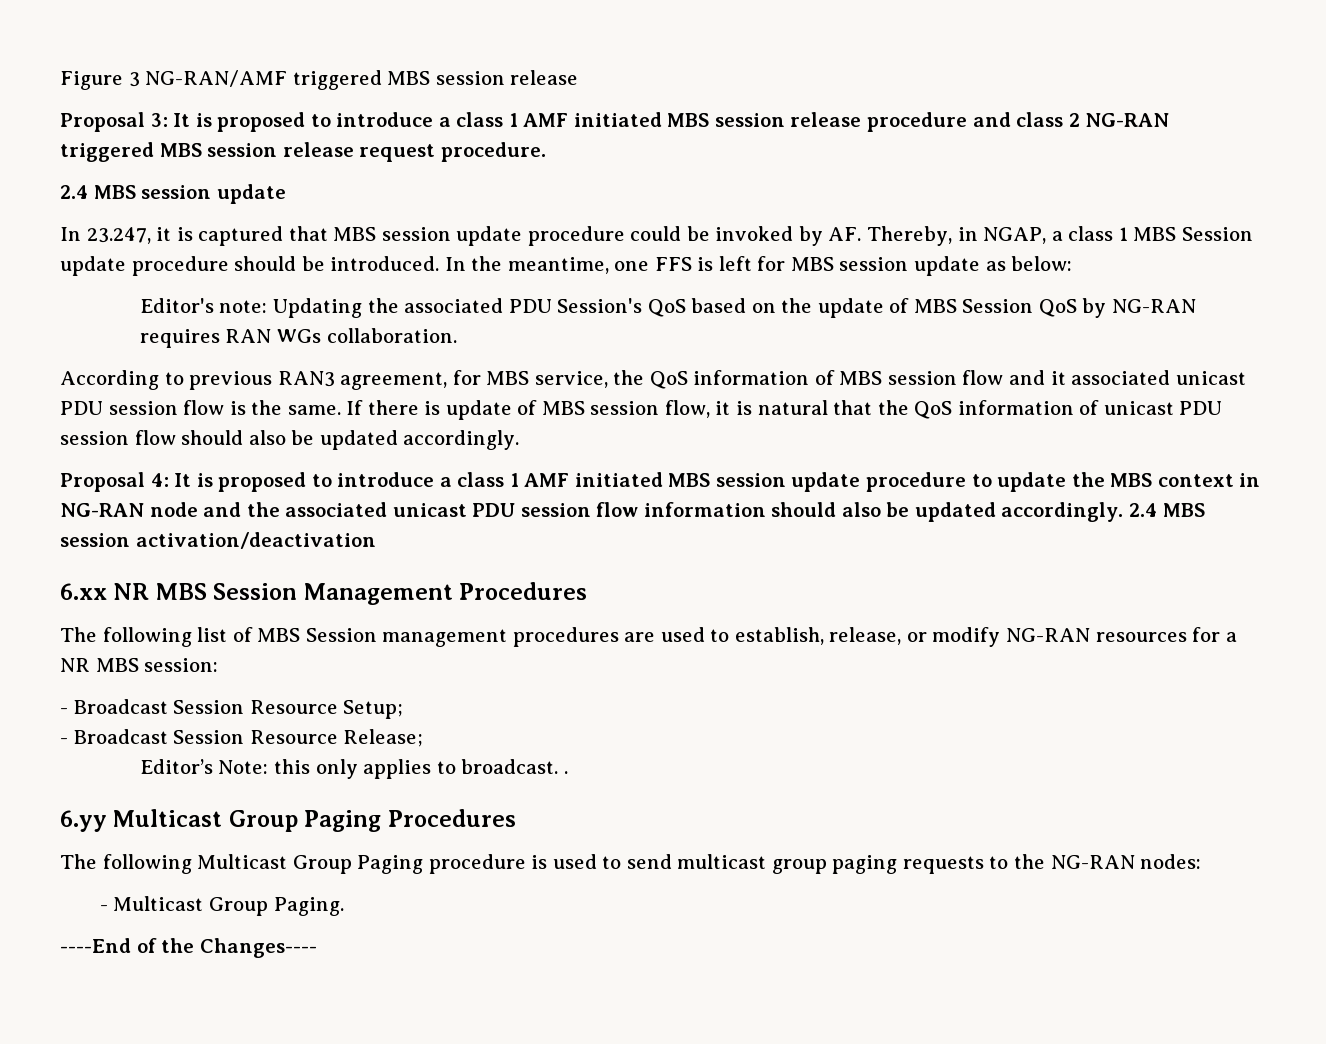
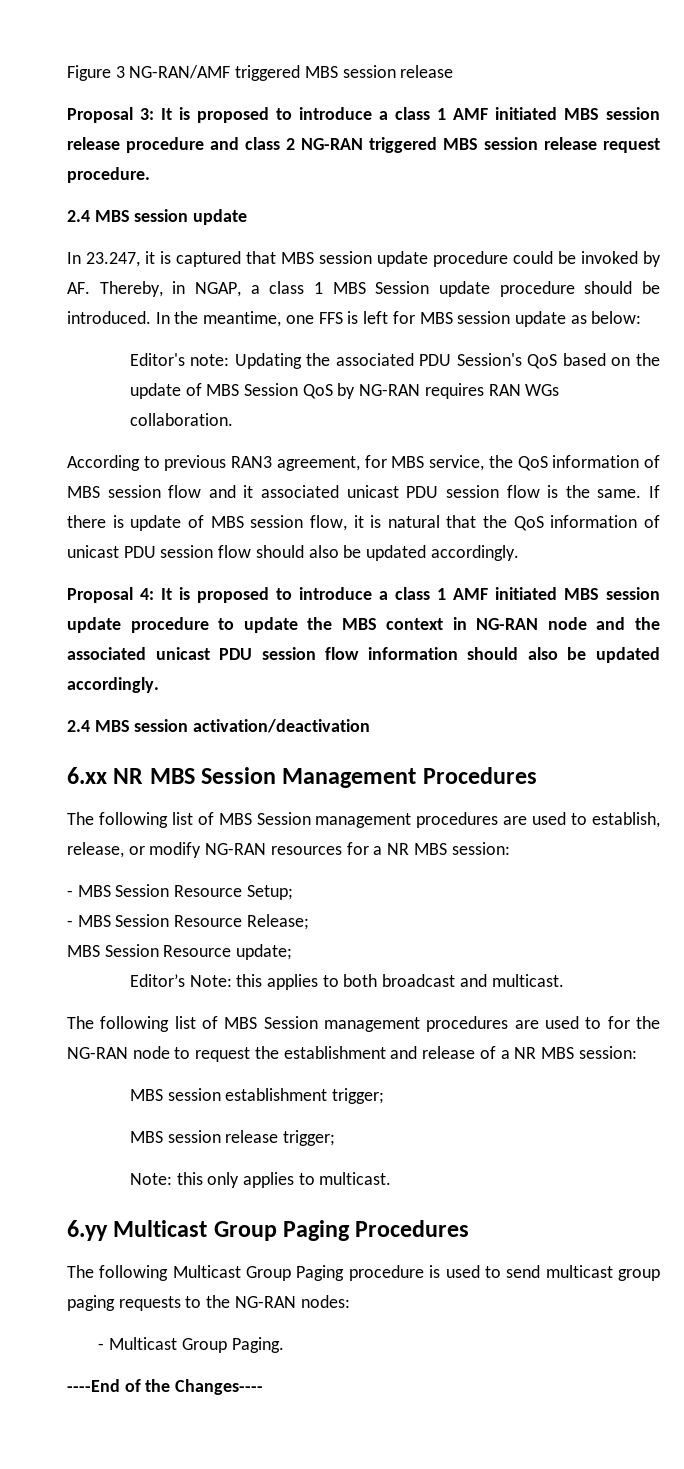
- Proposal 4: It is proposed to introduce a class 1 AMF initiated MBS session update procedure to update the MBS context in NG-RAN node and the associated unicast PDU session flow information should also be updated accordingly. 2.4 MBS session activation/deactivation
+ Proposal 4: It is proposed to introduce a class 1 AMF initiated MBS session update procedure to update the MBS context in NG-RAN node and the associated unicast PDU session flow information should also be updated accordingly.
+ 2.4 MBS session activation/deactivation
- - Broadcast Session Resource Setup;
+ - MBS Session Resource Setup;
- - Broadcast Session Resource Release;
+ - MBS Session Resource Release;
+ MBS Session Resource update;
- Editor’s Note: this only applies to broadcast. .
+ Editor’s Note: this applies to both broadcast and multicast.
+ The following list of MBS Session management procedures are used to for the NG-RAN node to request the establishment and release of a NR MBS session:
+ MBS session establishment trigger;
+ MBS session release trigger;
+ Note: this only applies to multicast.

